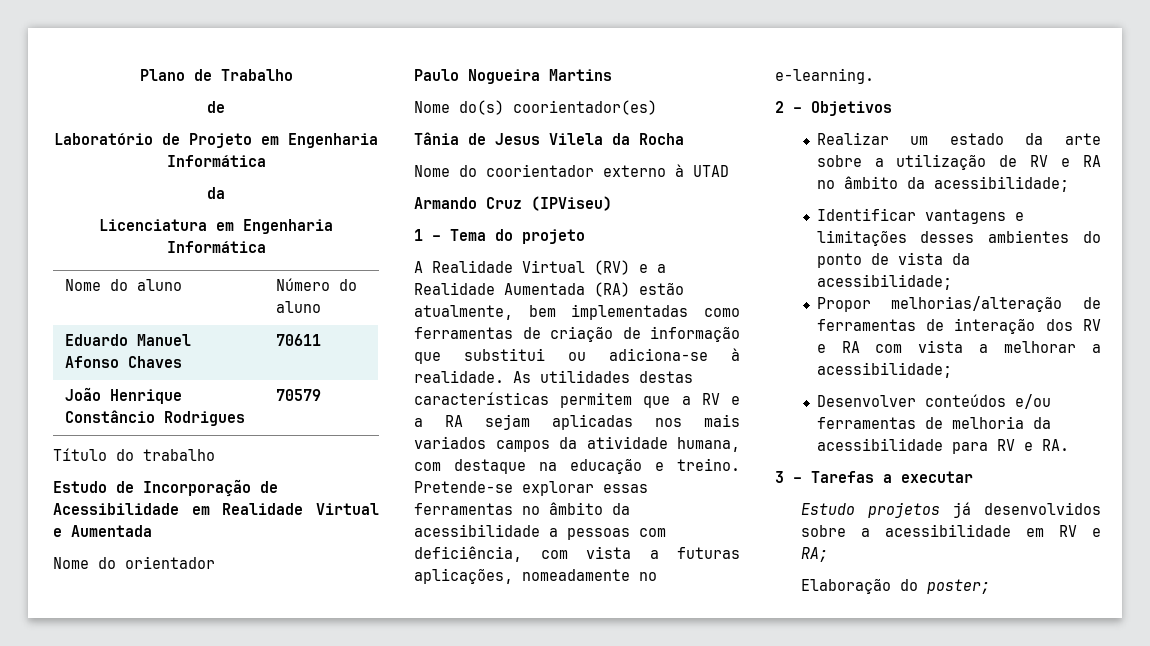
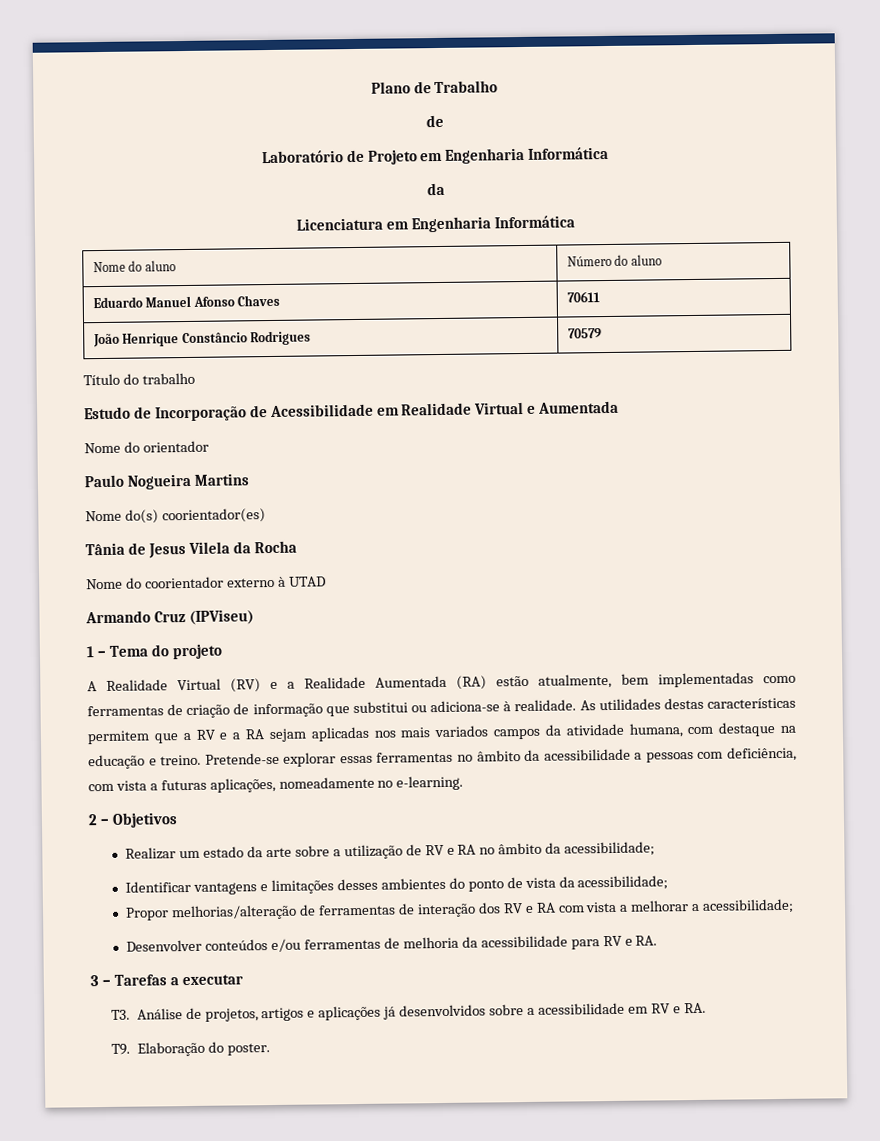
- Estudo projetos já desenvolvidos sobre a acessibilidade em RV e RA;
- Elaboração do poster;
+ T3. Análise de projetos, artigos e aplicações já desenvolvidos sobre a acessibilidade em RV e RA.
+ T9. Elaboração do poster.

